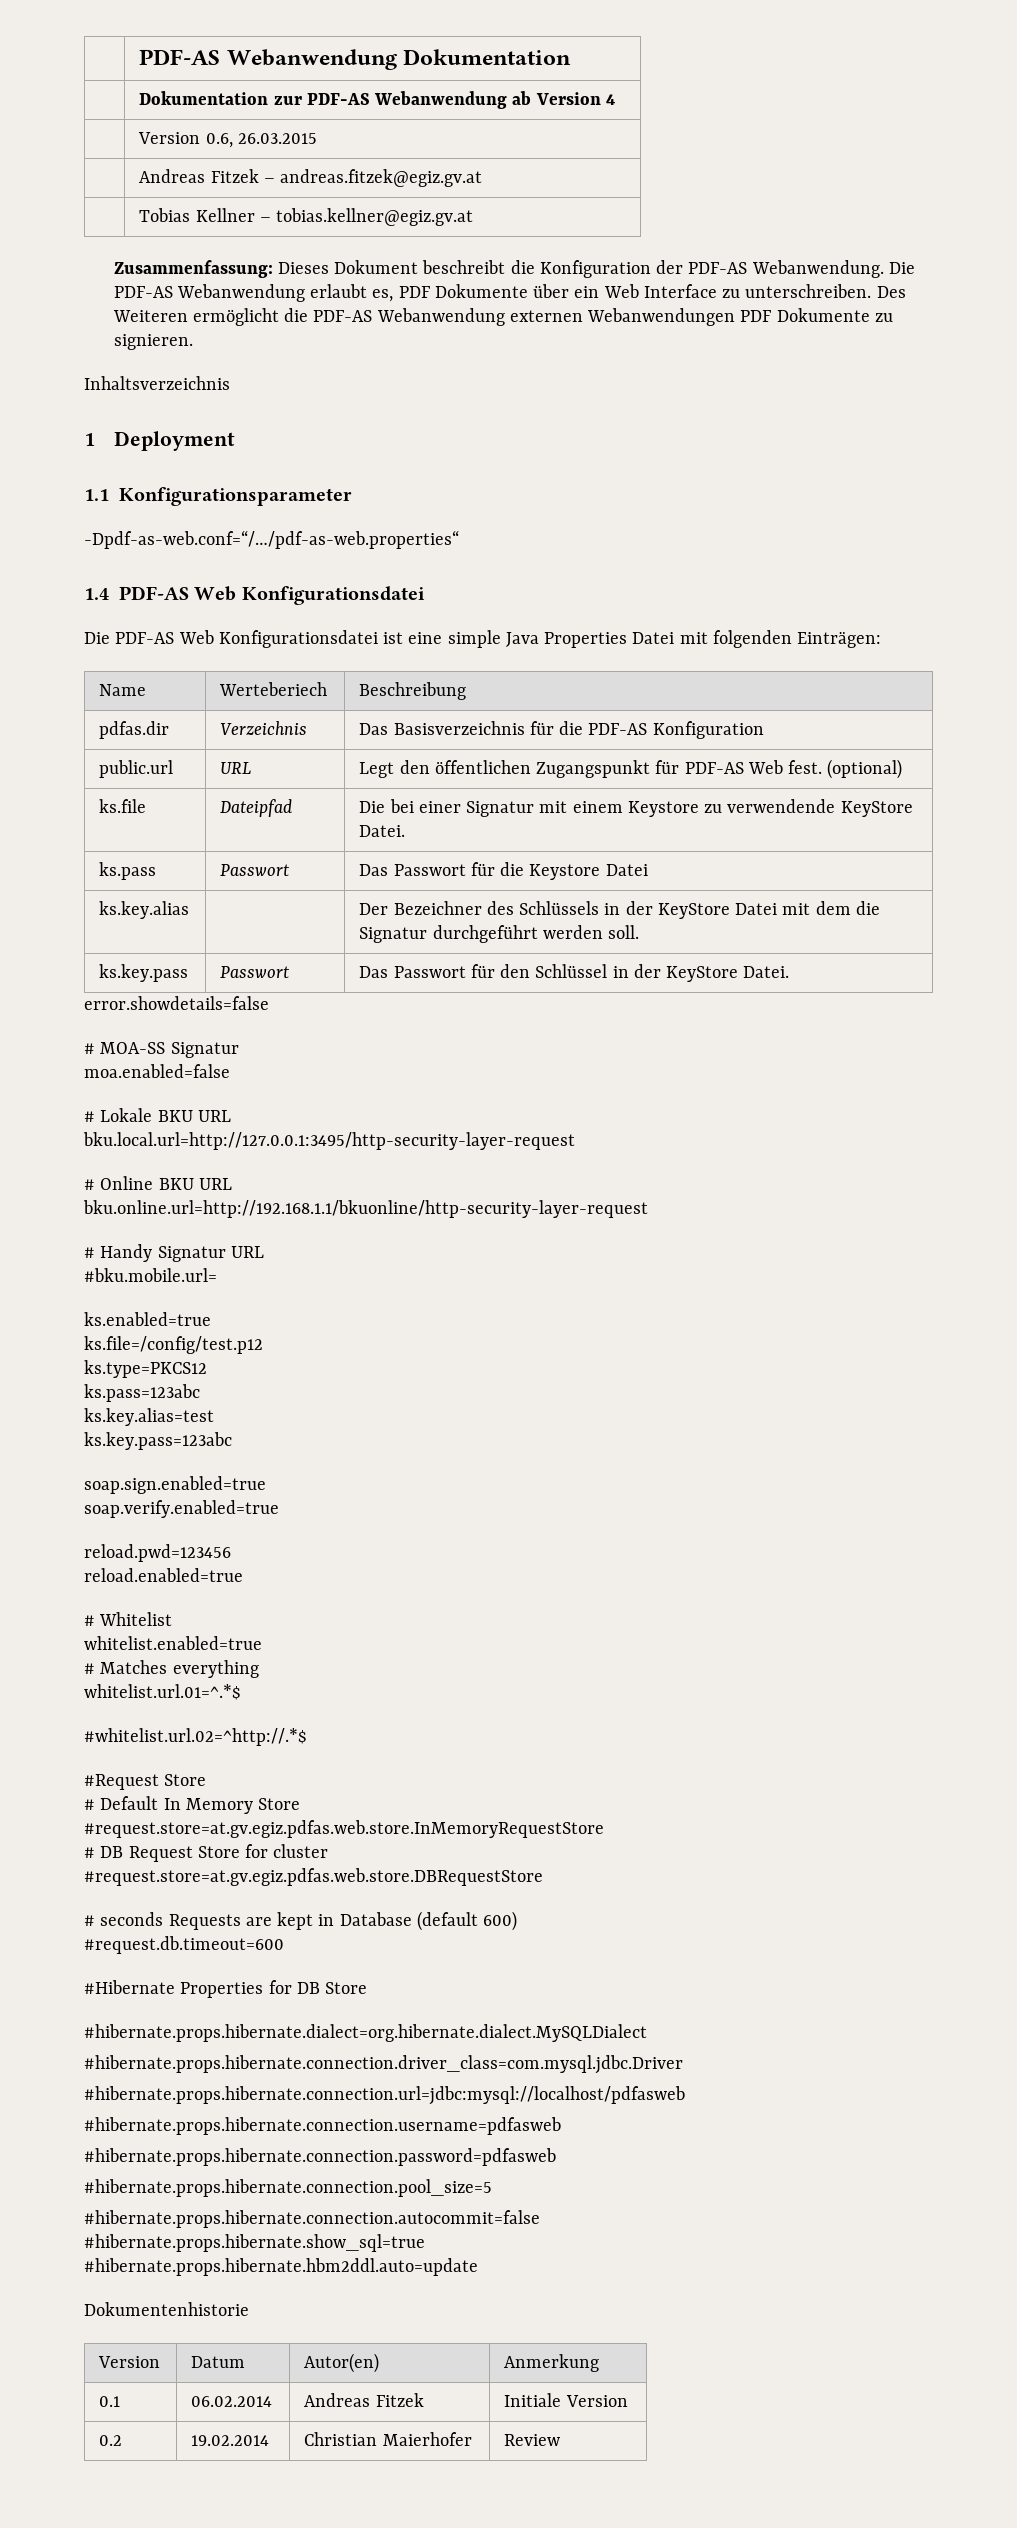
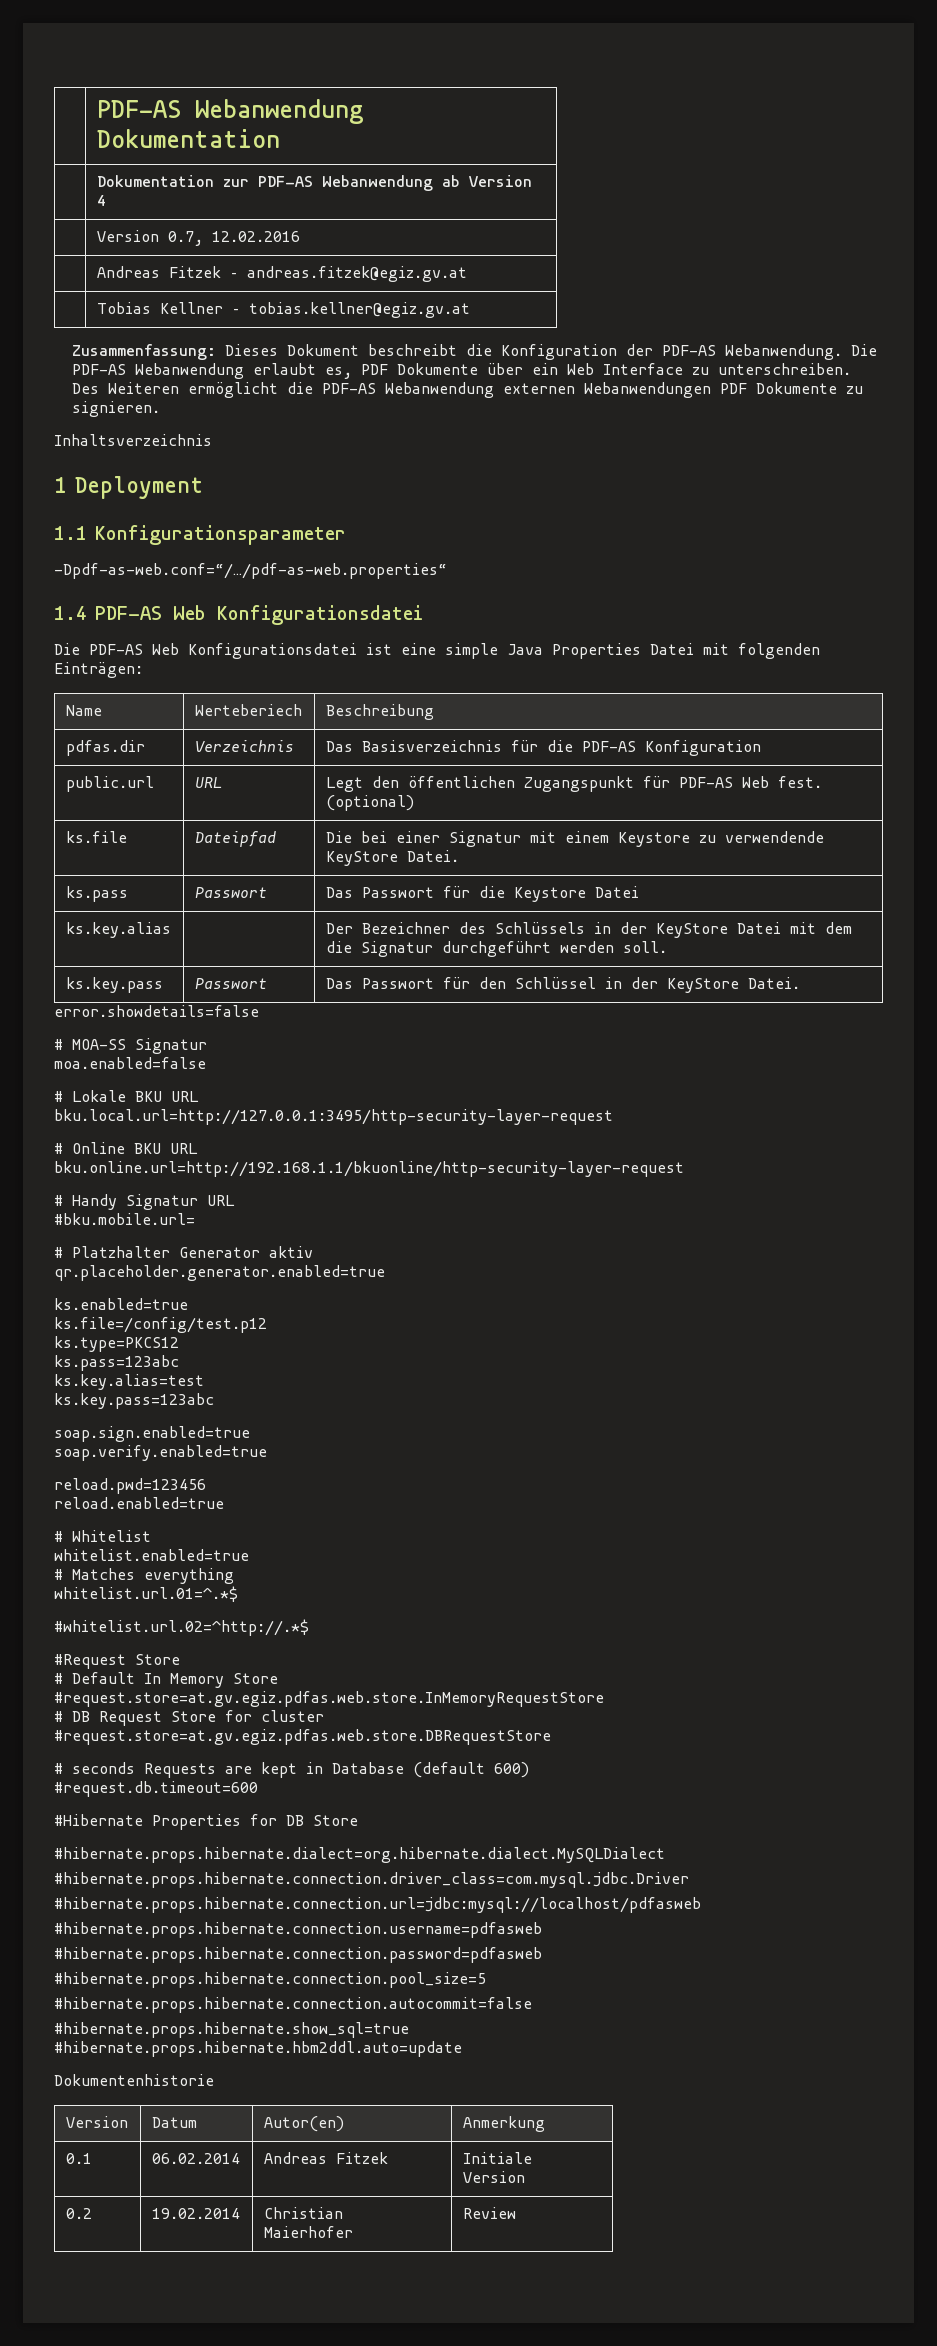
- | Version 0.6, 26.03.2015
+ | Version 0.7, 12.02.2016
+ # Platzhalter Generator aktiv
+ qr.placeholder.generator.enabled=true

